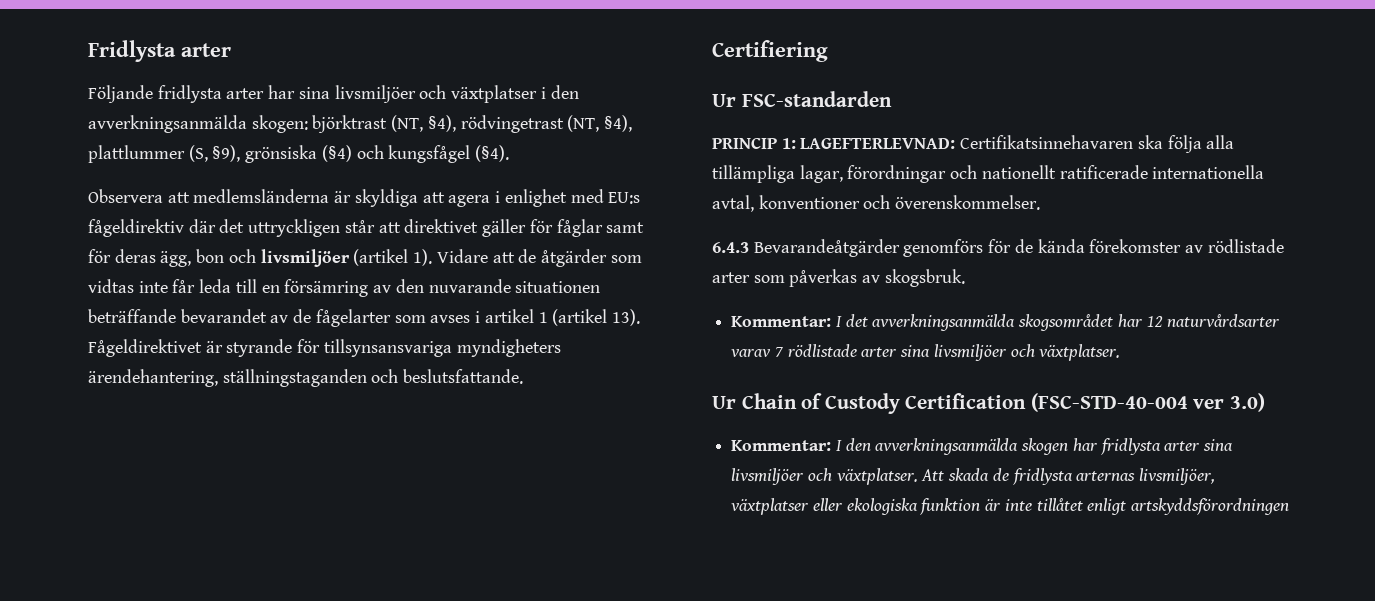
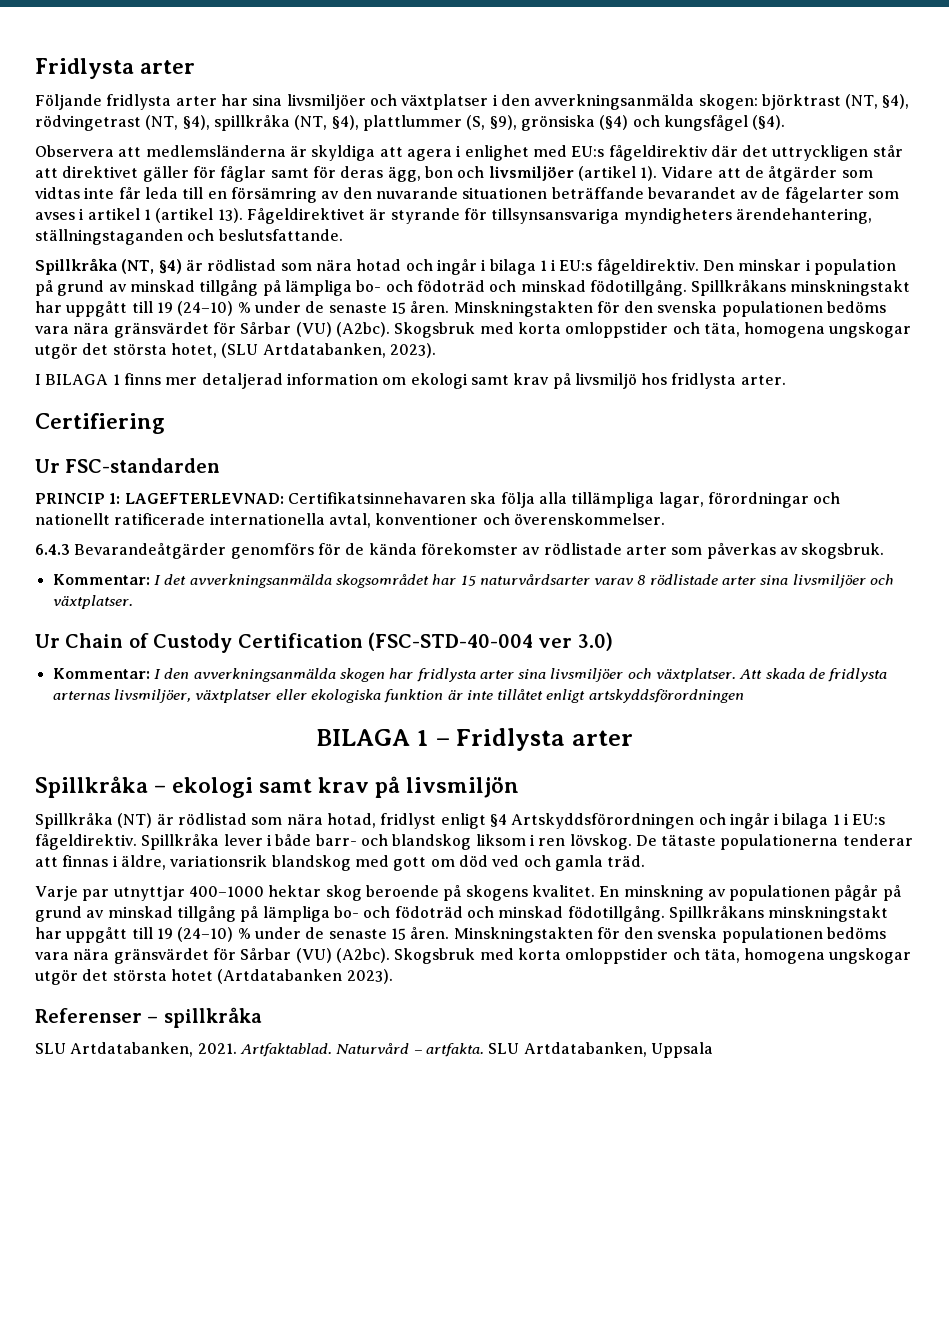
- Följande fridlysta arter har sina livsmiljöer och växtplatser i den avverkningsanmälda skogen: björktrast (NT, §4), rödvingetrast (NT, §4), plattlummer (S, §9), grönsiska (§4) och kungsfågel (§4).
+ Följande fridlysta arter har sina livsmiljöer och växtplatser i den avverkningsanmälda skogen: björktrast (NT, §4), rödvingetrast (NT, §4), spillkråka (NT, §4), plattlummer (S, §9), grönsiska (§4) och kungsfågel (§4).
+ Spillkråka (NT, §4) är rödlistad som nära hotad och ingår i bilaga 1 i EU:s fågeldirektiv. Den minskar i population på grund av minskad tillgång på lämpliga bo- och födoträd och minskad födotillgång. Spillkråkans minskningstakt har uppgått till 19 (24–10) % under de senaste 15 åren. Minskningstakten för den svenska populationen bedöms vara nära gränsvärdet för Sårbar (VU) (A2bc). Skogsbruk med korta omloppstider och täta, homogena ungskogar utgör det största hotet, (SLU Artdatabanken, 2023).
+ I BILAGA 1 finns mer detaljerad information om ekologi samt krav på livsmiljö hos fridlysta arter.
- Kommentar: I det avverkningsanmälda skogsområdet har 12 naturvårdsarter varav 7 rödlistade arter sina livsmiljöer och växtplatser.
+ Kommentar: I det avverkningsanmälda skogsområdet har 15 naturvårdsarter varav 8 rödlistade arter sina livsmiljöer och växtplatser.
+ BILAGA 1 – Fridlysta arter
+ Spillkråka – ekologi samt krav på livsmiljön
+ Spillkråka (NT) är rödlistad som nära hotad, fridlyst enligt §4 Artskyddsförordningen och ingår i bilaga 1 i EU:s fågeldirektiv. Spillkråka lever i både barr- och blandskog liksom i ren lövskog. De tätaste populationerna tenderar att finnas i äldre, variationsrik blandskog med gott om död ved och gamla träd.
+ Varje par utnyttjar 400–1000 hektar skog beroende på skogens kvalitet. En minskning av populationen pågår på grund av minskad tillgång på lämpliga bo- och födoträd och minskad födotillgång. Spillkråkans minskningstakt har uppgått till 19 (24–10) % under de senaste 15 åren. Minskningstakten för den svenska populationen bedöms vara nära gränsvärdet för Sårbar (VU) (A2bc). Skogsbruk med korta omloppstider och täta, homogena ungskogar utgör det största hotet (Artdatabanken 2023).
+ Referenser – spillkråka
+ SLU Artdatabanken, 2021. Artfaktablad. Naturvård – artfakta. SLU Artdatabanken, Uppsala

